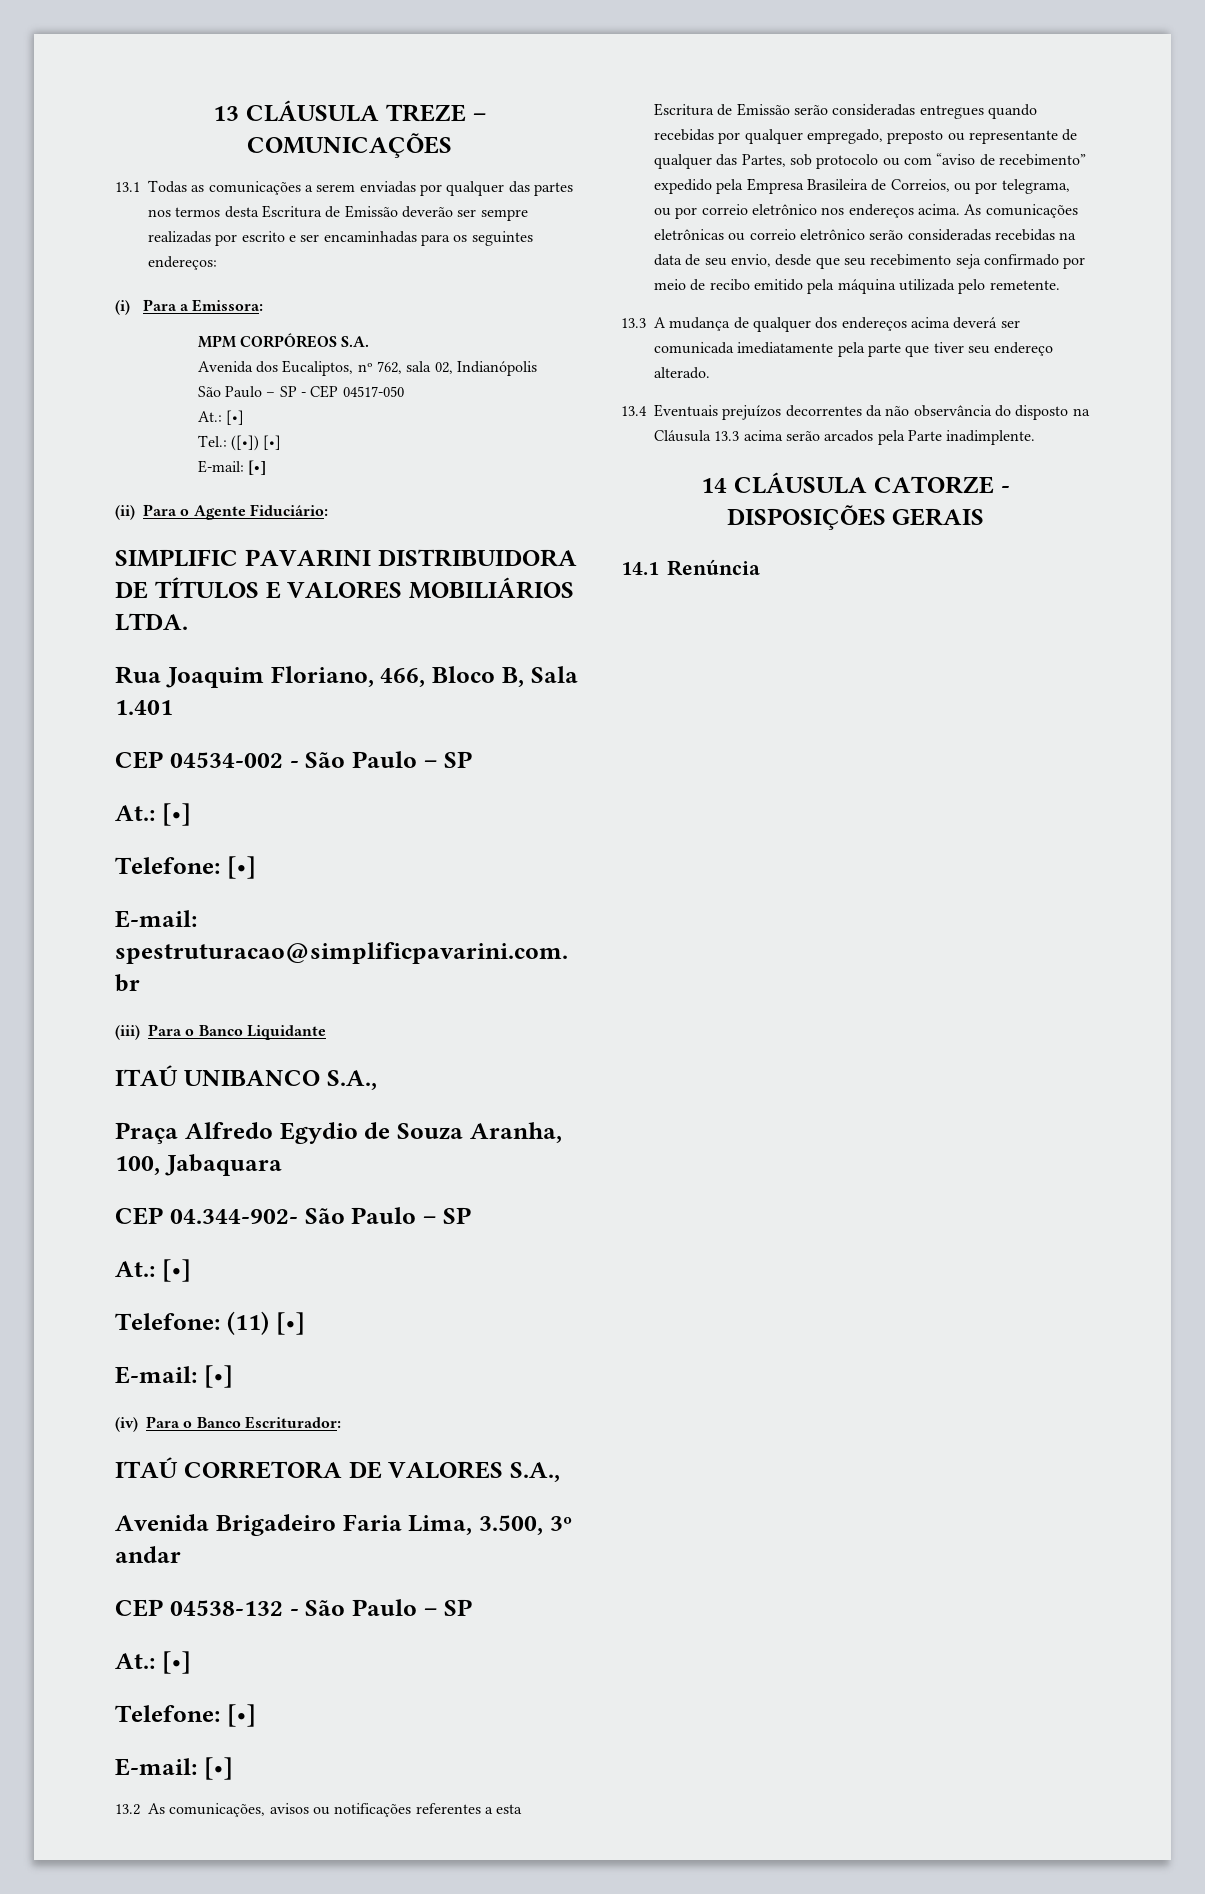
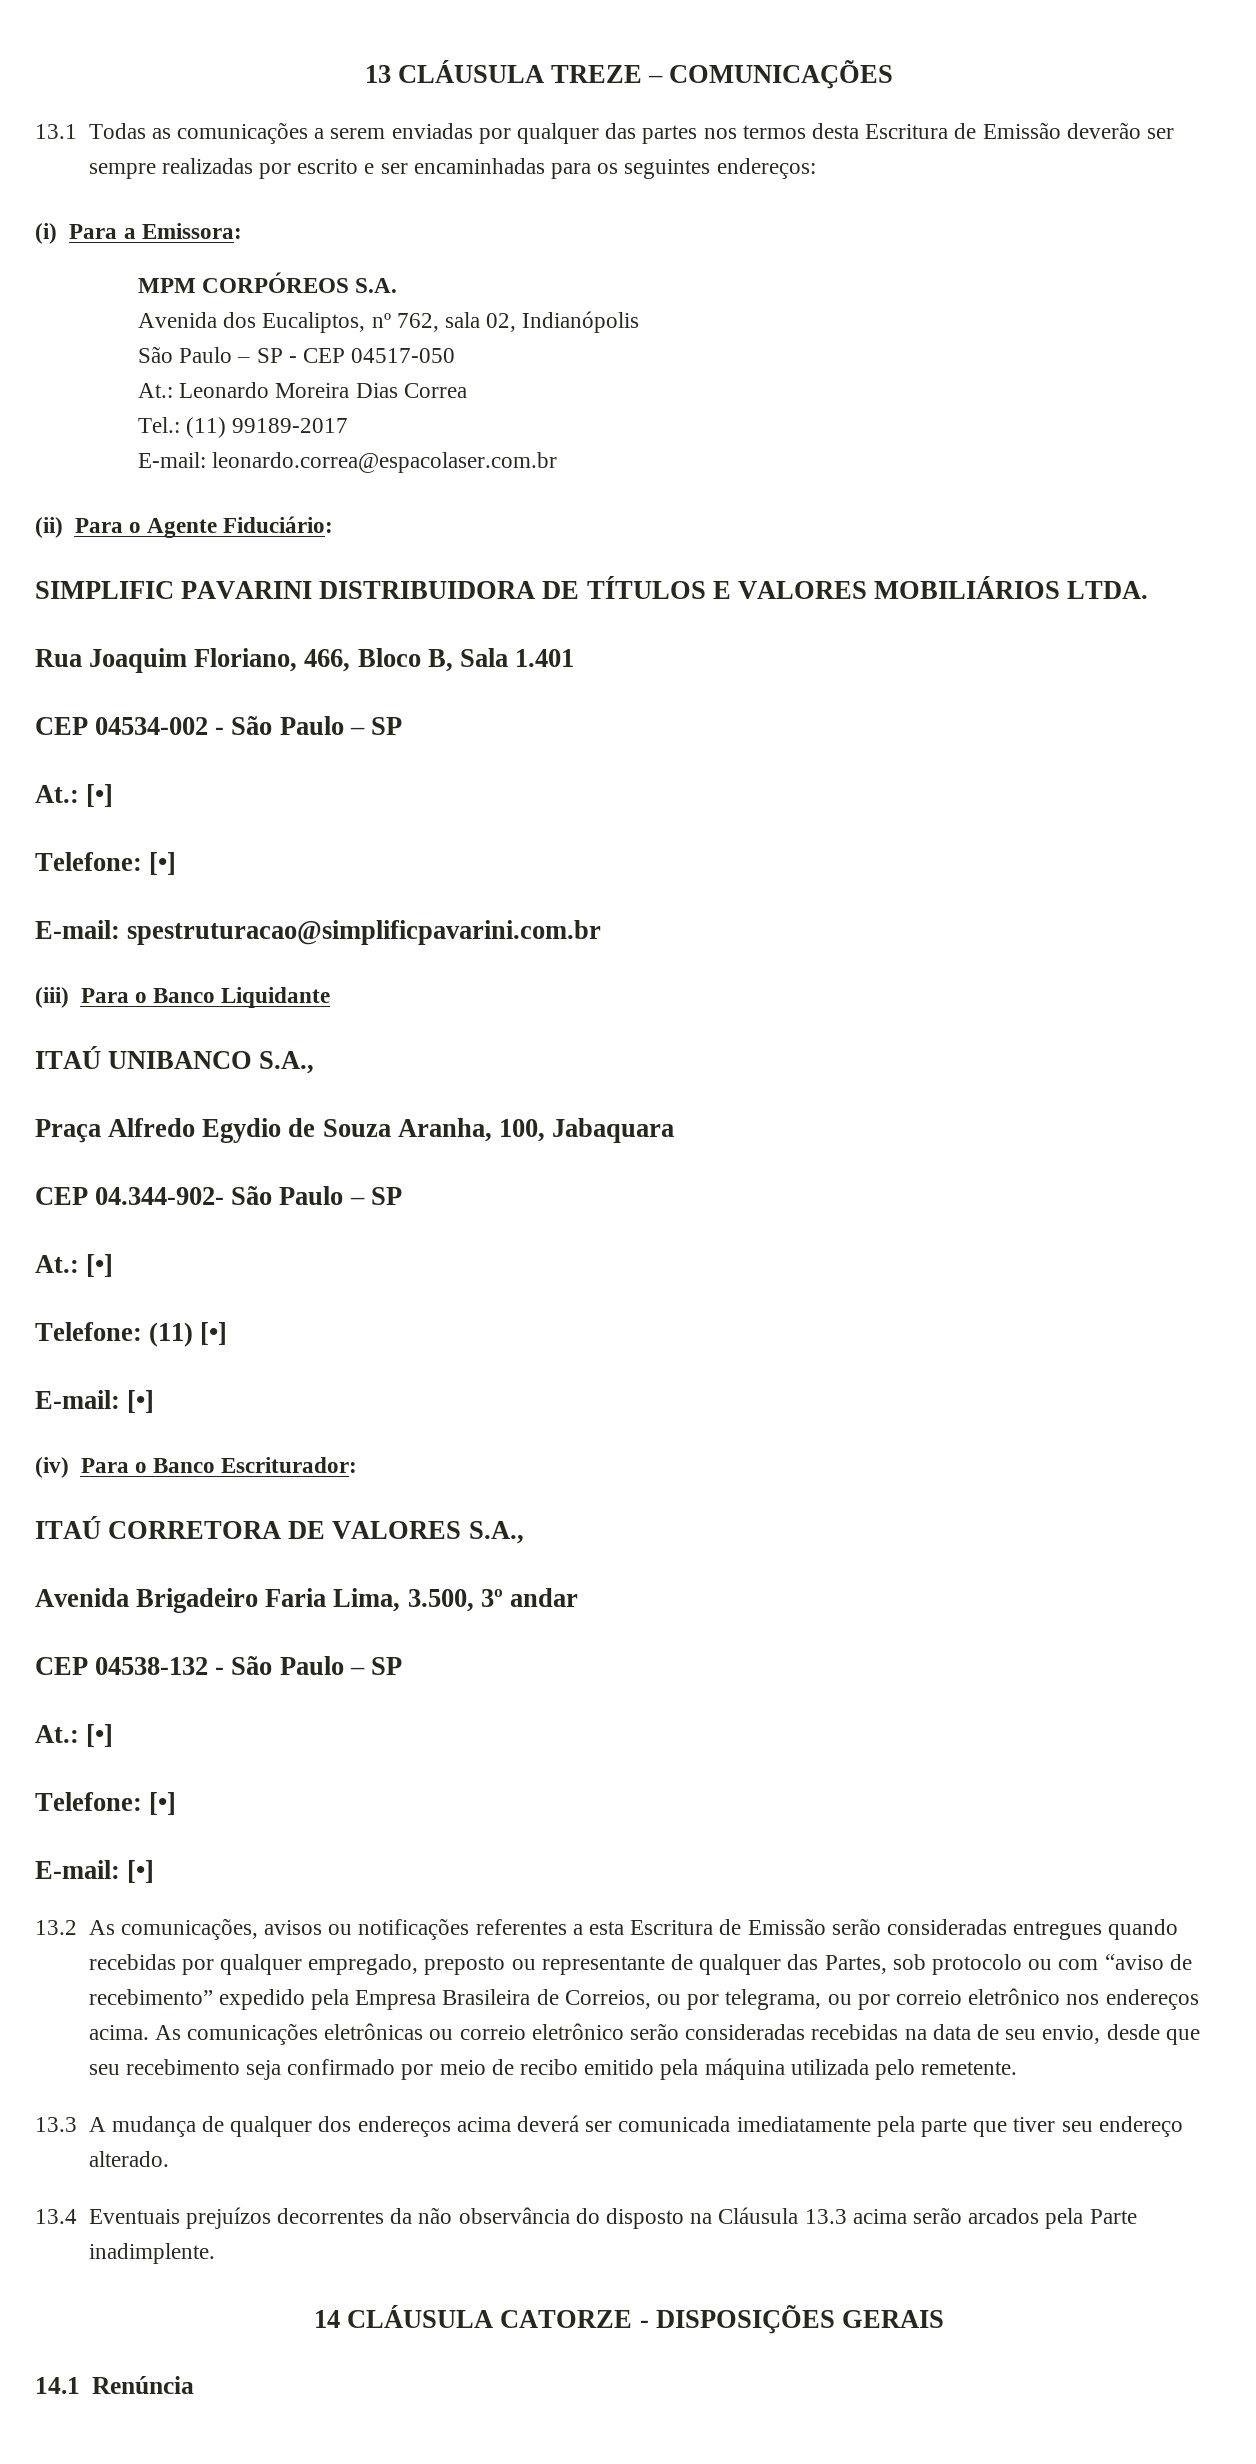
  São Paulo – SP - CEP 04517-050
- At.: [•]
+ At.: Leonardo Moreira Dias Correa
- Tel.: ([•]) [•]
- E-mail: [•]
+ Tel.: (11) 99189-2017
+ E-mail: leonardo.correa@espacolaser.com.br

